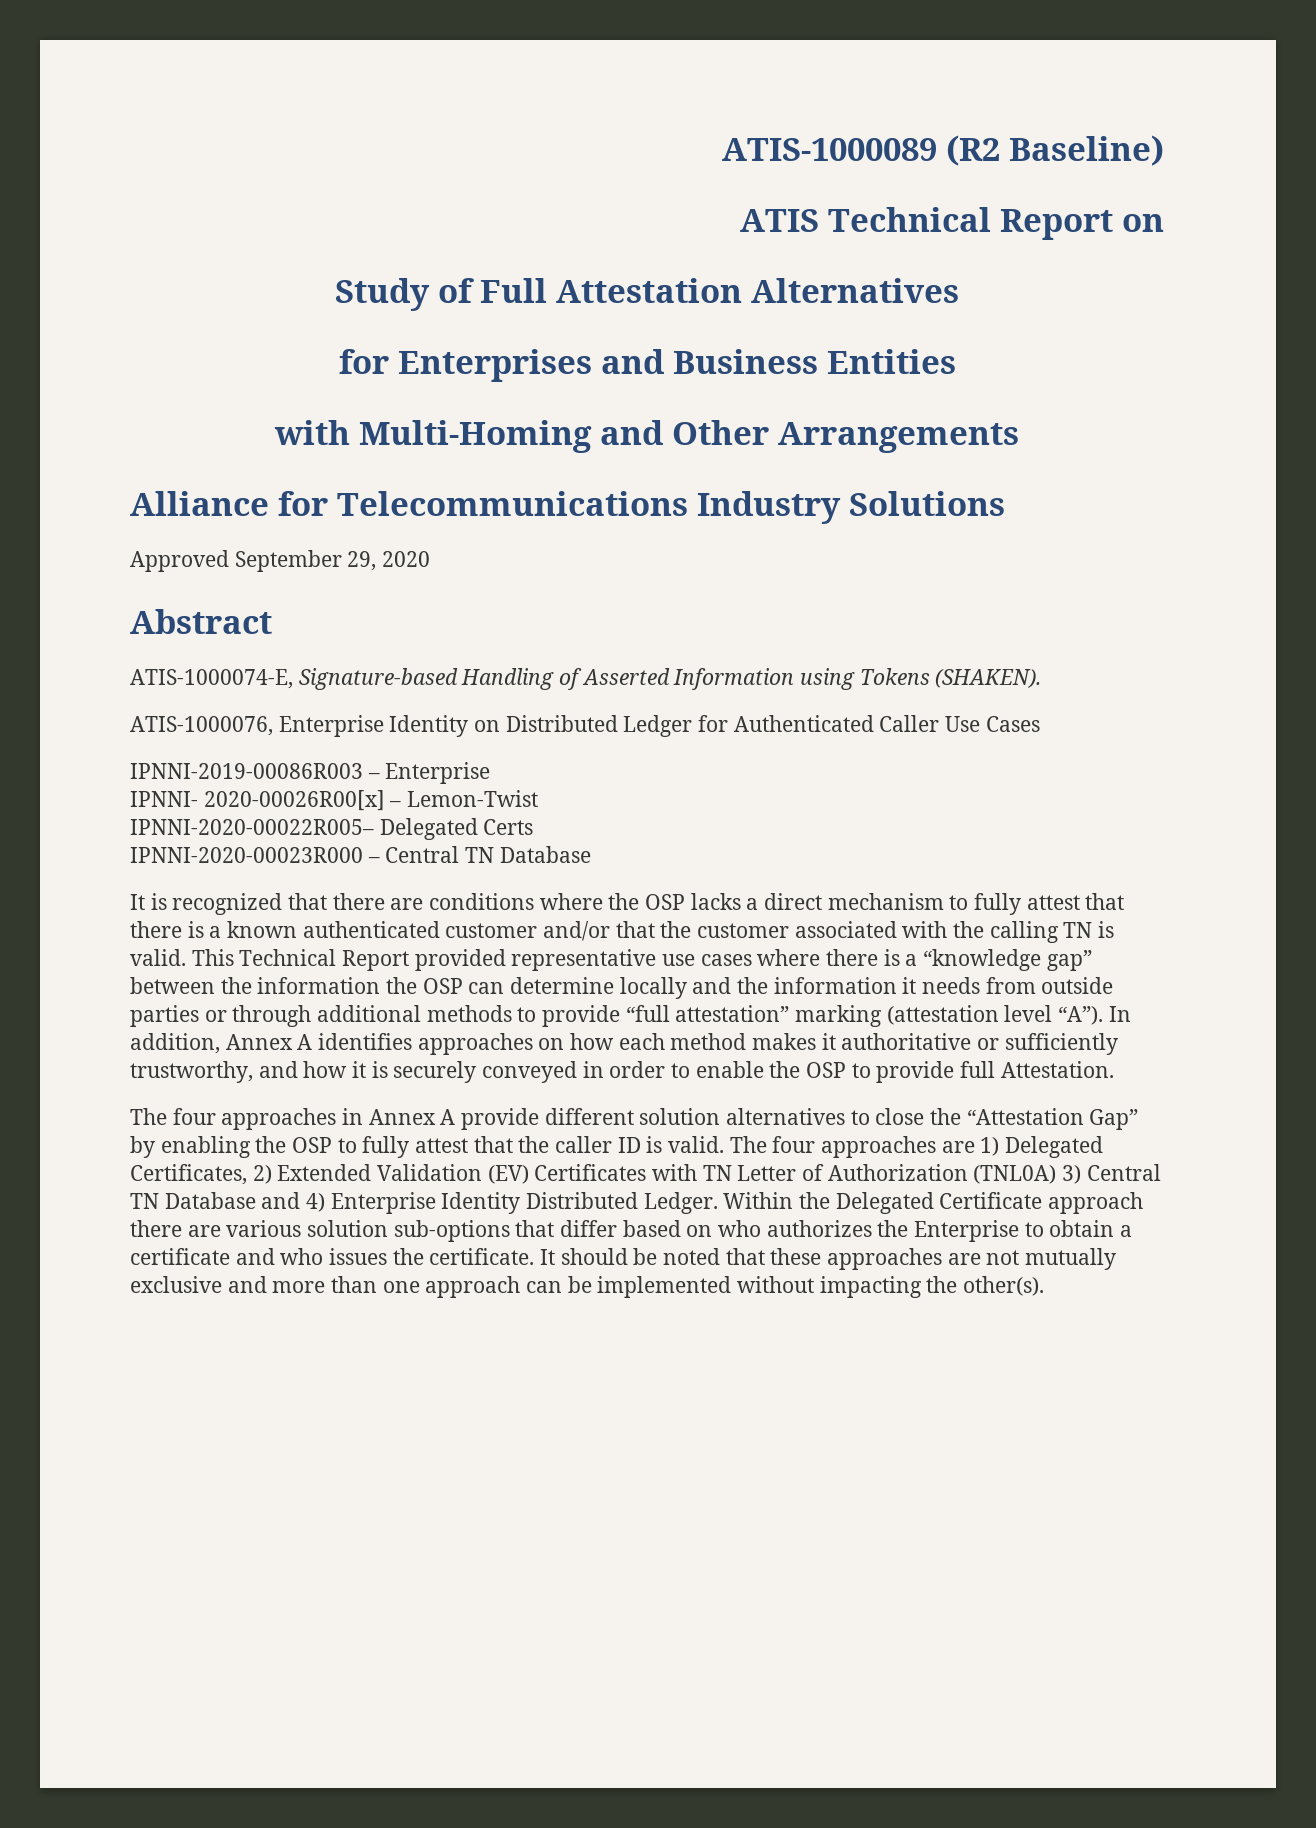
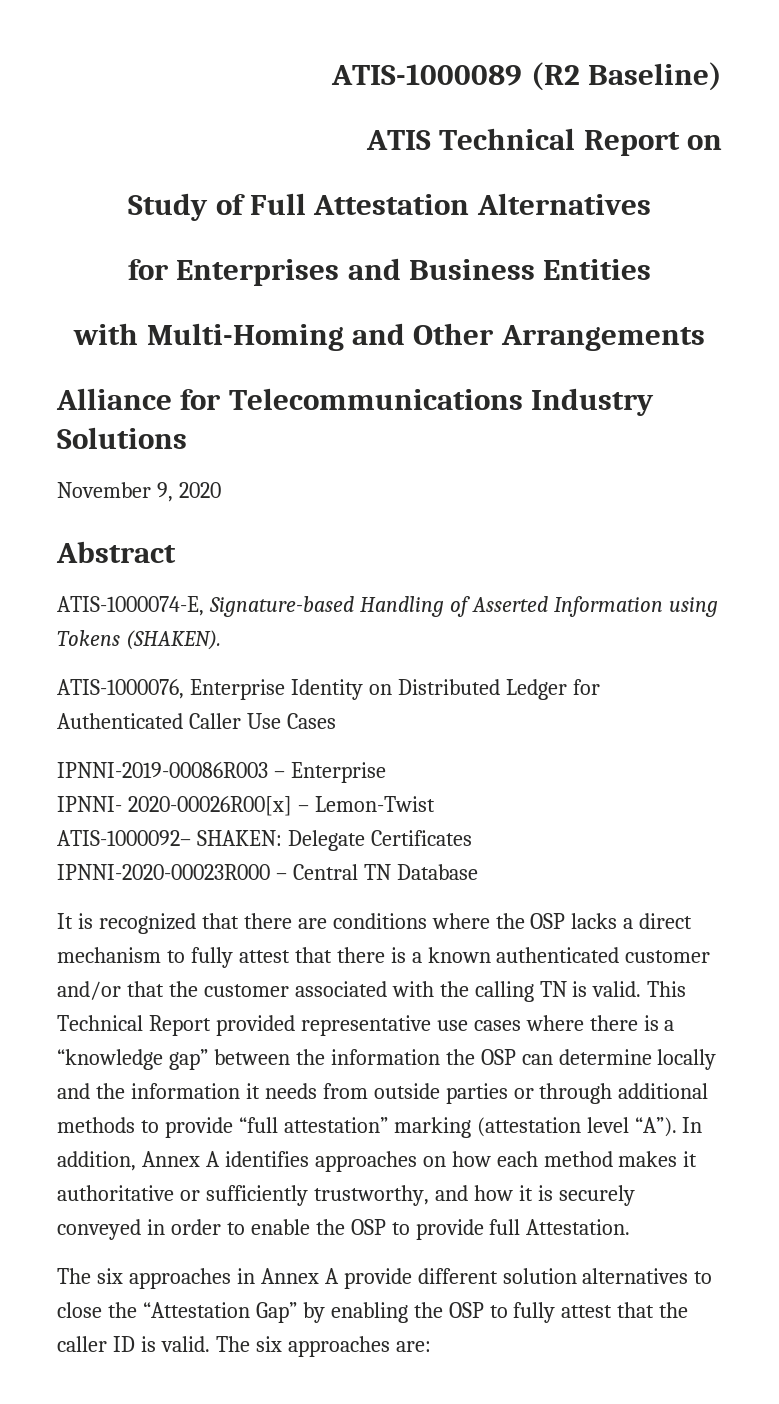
- Approved September 29, 2020
+ November 9, 2020
- IPNNI-2020-00022R005– Delegated Certs
+ ATIS-1000092– SHAKEN: Delegate Certificates
- The four approaches in Annex A provide different solution alternatives to close the “Attestation Gap” by enabling the OSP to fully attest that the caller ID is valid.
+ The six approaches in Annex A provide different solution alternatives to close the “Attestation Gap” by enabling the OSP to fully attest that the caller ID is valid.
- The four approaches are 1) Delegated Certificates, 2) Extended Validation (EV) Certificates with TN Letter of Authorization (TNL0A) 3) Central TN Database and 4) Enterprise Identity Distributed Ledger. Within the Delegated Certificate approach there are various solution sub-options that differ based on who authorizes the Enterprise to obtain a certificate and who issues the certificate. It should be noted that these approaches are not mutually exclusive and more than one approach can be implemented without impacting the other(s).
+ The six approaches are:

